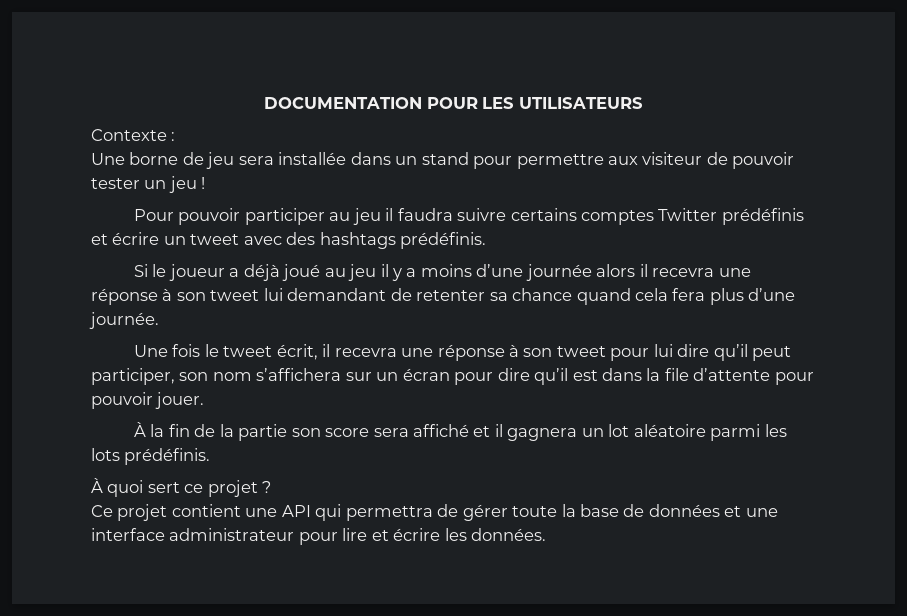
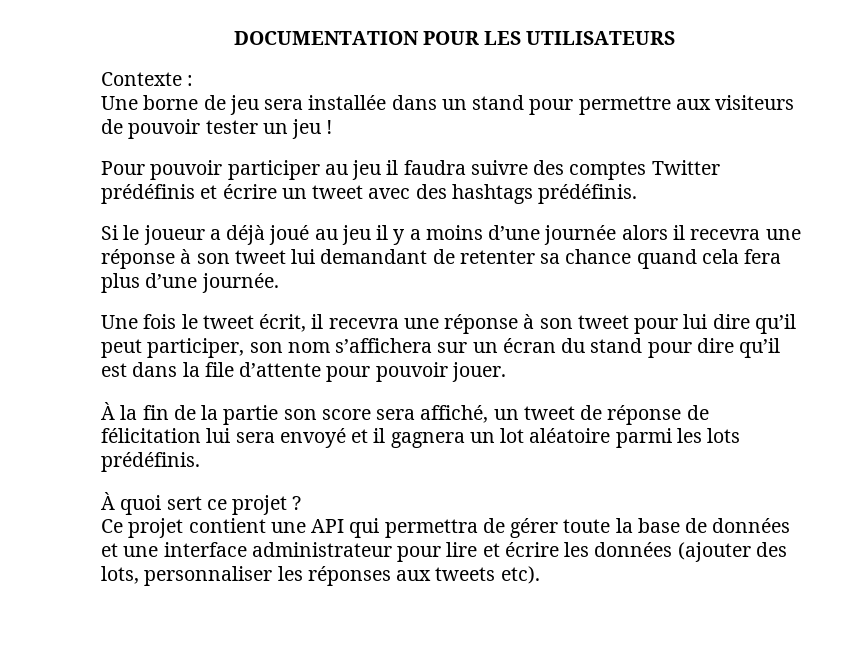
- Une borne de jeu sera installée dans un stand pour permettre aux visiteur de pouvoir tester un jeu !
+ Une borne de jeu sera installée dans un stand pour permettre aux visiteurs de pouvoir tester un jeu !
- Pour pouvoir participer au jeu il faudra suivre certains comptes Twitter prédéfinis et écrire un tweet avec des hashtags prédéfinis.
+ Pour pouvoir participer au jeu il faudra suivre des comptes Twitter prédéfinis et écrire un tweet avec des hashtags prédéfinis.
- Une fois le tweet écrit, il recevra une réponse à son tweet pour lui dire qu’il peut participer, son nom s’affichera sur un écran pour dire qu’il est dans la file d’attente pour pouvoir jouer.
+ Une fois le tweet écrit, il recevra une réponse à son tweet pour lui dire qu’il peut participer, son nom s’affichera sur un écran du stand pour dire qu’il est dans la file d’attente pour pouvoir jouer.
- À la fin de la partie son score sera affiché et il gagnera un lot aléatoire parmi les lots prédéfinis.
+ À la fin de la partie son score sera affiché, un tweet de réponse de félicitation lui sera envoyé et il gagnera un lot aléatoire parmi les lots prédéfinis.
- Ce projet contient une API qui permettra de gérer toute la base de données et une interface administrateur pour lire et écrire les données.
+ Ce projet contient une API qui permettra de gérer toute la base de données et une interface administrateur pour lire et écrire les données (ajouter des lots, personnaliser les réponses aux tweets etc).

